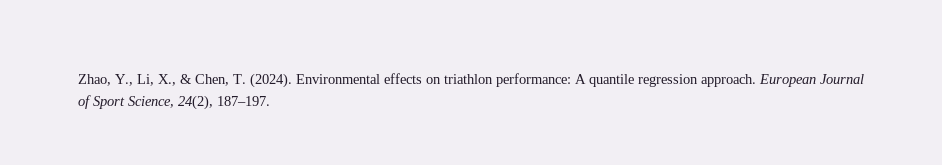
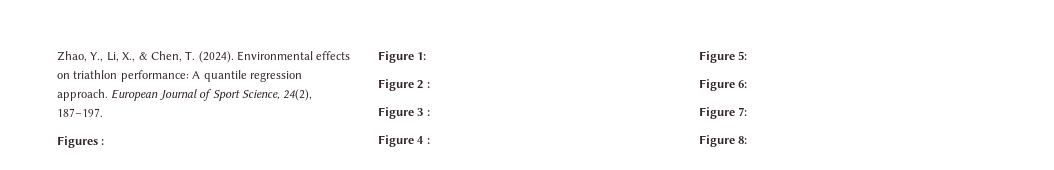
+ Figures :
+ Figure 1:
+ Figure 2 :
+ Figure 3 :
+ Figure 4 :
+ Figure 5:
+ Figure 6:
+ Figure 7:
+ Figure 8:

